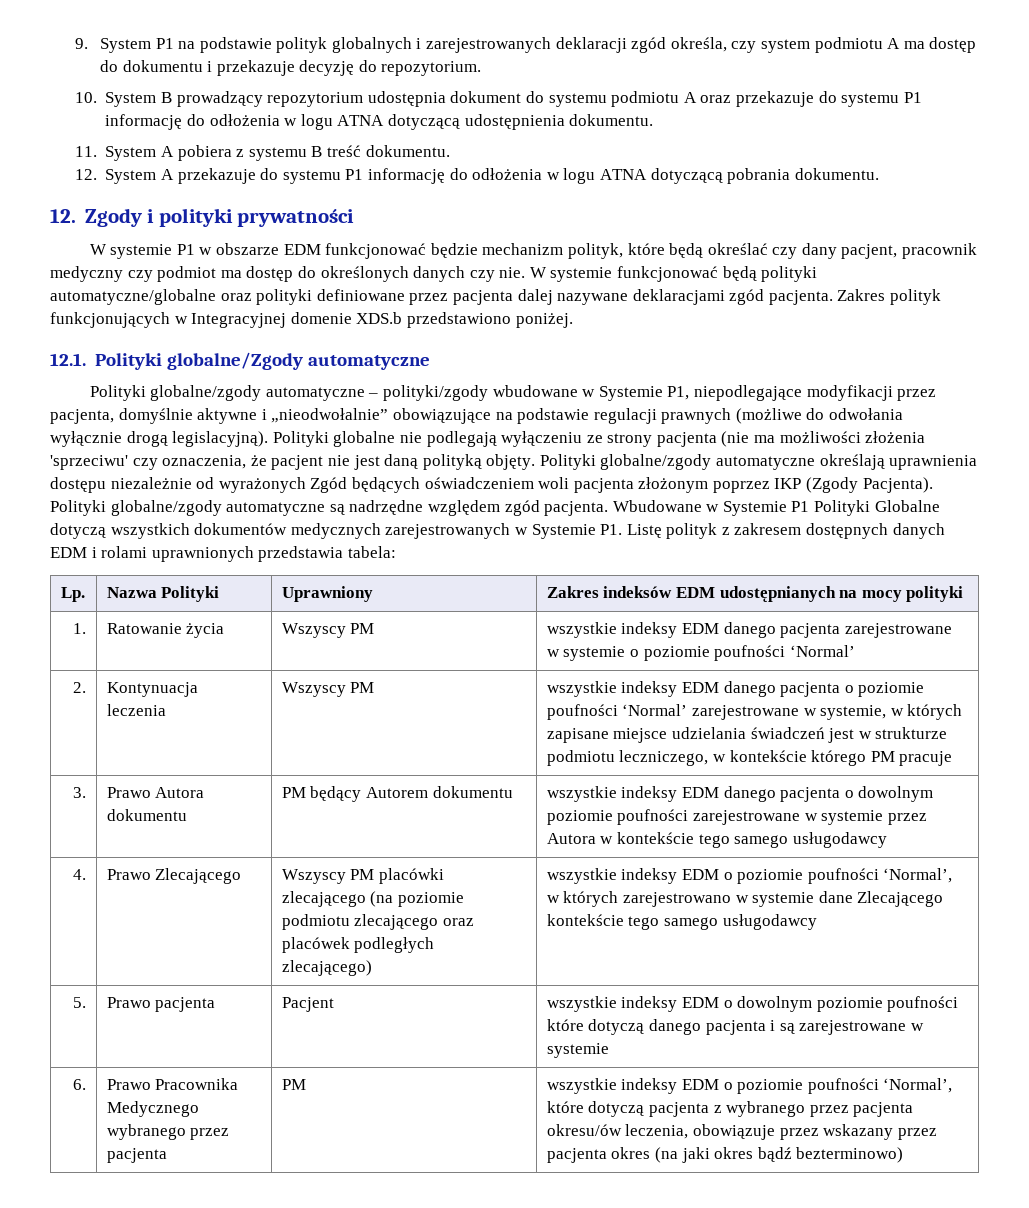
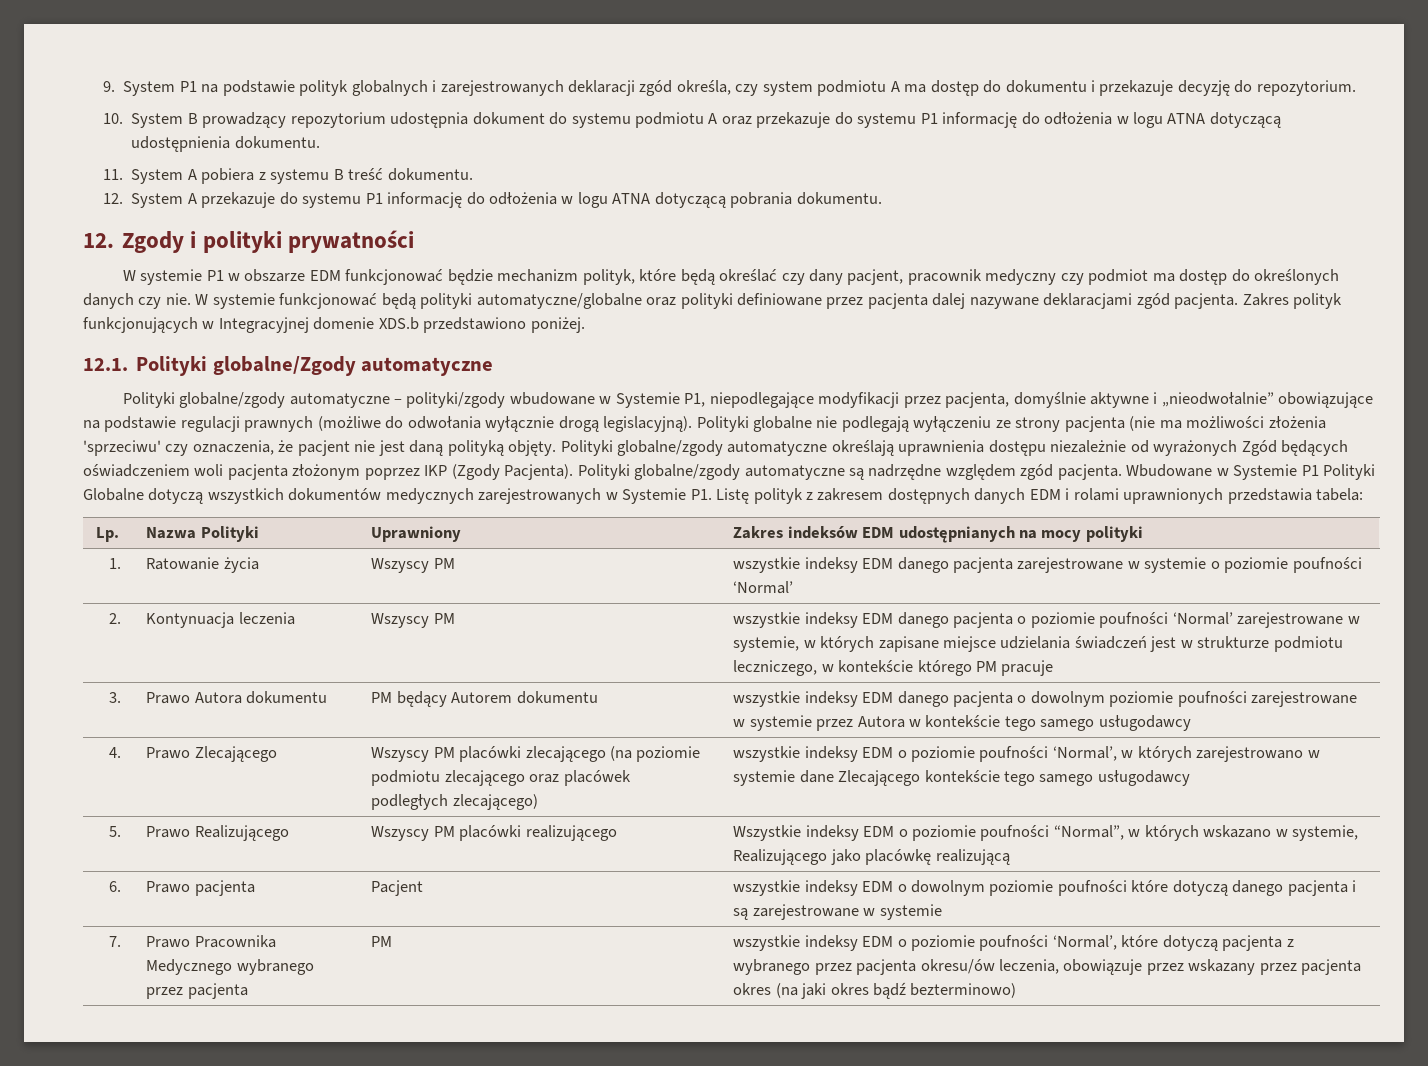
- 5. | Prawo pacjenta | Pacjent | wszystkie indeksy EDM o dowolnym poziomie poufności które dotyczą danego pacjenta i są zarejestrowane w systemie
+ 5. | Prawo Realizującego | Wszyscy PM placówki realizującego | Wszystkie indeksy EDM o poziomie poufności “Normal”, w których wskazano w systemie, Realizującego jako placówkę realizującą
+ 6. | Prawo pacjenta | Pacjent | wszystkie indeksy EDM o dowolnym poziomie poufności które dotyczą danego pacjenta i są zarejestrowane w systemie
- 6. | Prawo Pracownika Medycznego wybranego przez pacjenta | PM | wszystkie indeksy EDM o poziomie poufności ‘Normal’, które dotyczą pacjenta z wybranego przez pacjenta okresu/ów leczenia, obowiązuje przez wskazany przez pacjenta okres (na jaki okres bądź bezterminowo)
+ 7. | Prawo Pracownika Medycznego wybranego przez pacjenta | PM | wszystkie indeksy EDM o poziomie poufności ‘Normal’, które dotyczą pacjenta z wybranego przez pacjenta okresu/ów leczenia, obowiązuje przez wskazany przez pacjenta okres (na jaki okres bądź bezterminowo)

